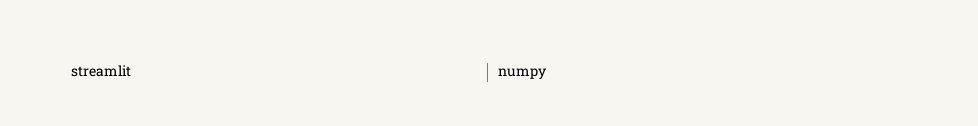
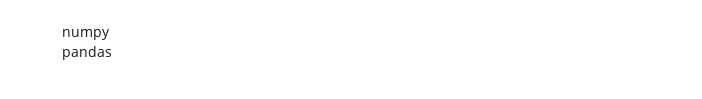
- streamlit
  numpy
+ pandas

